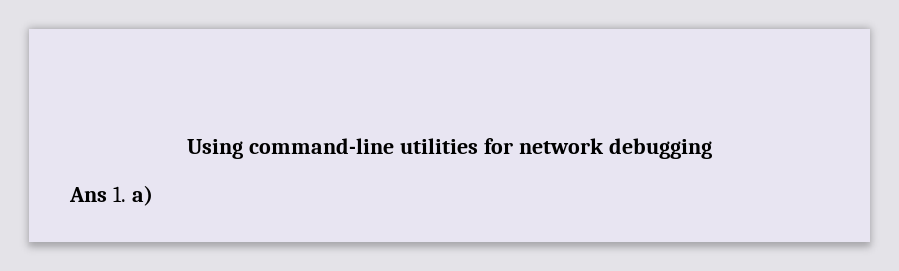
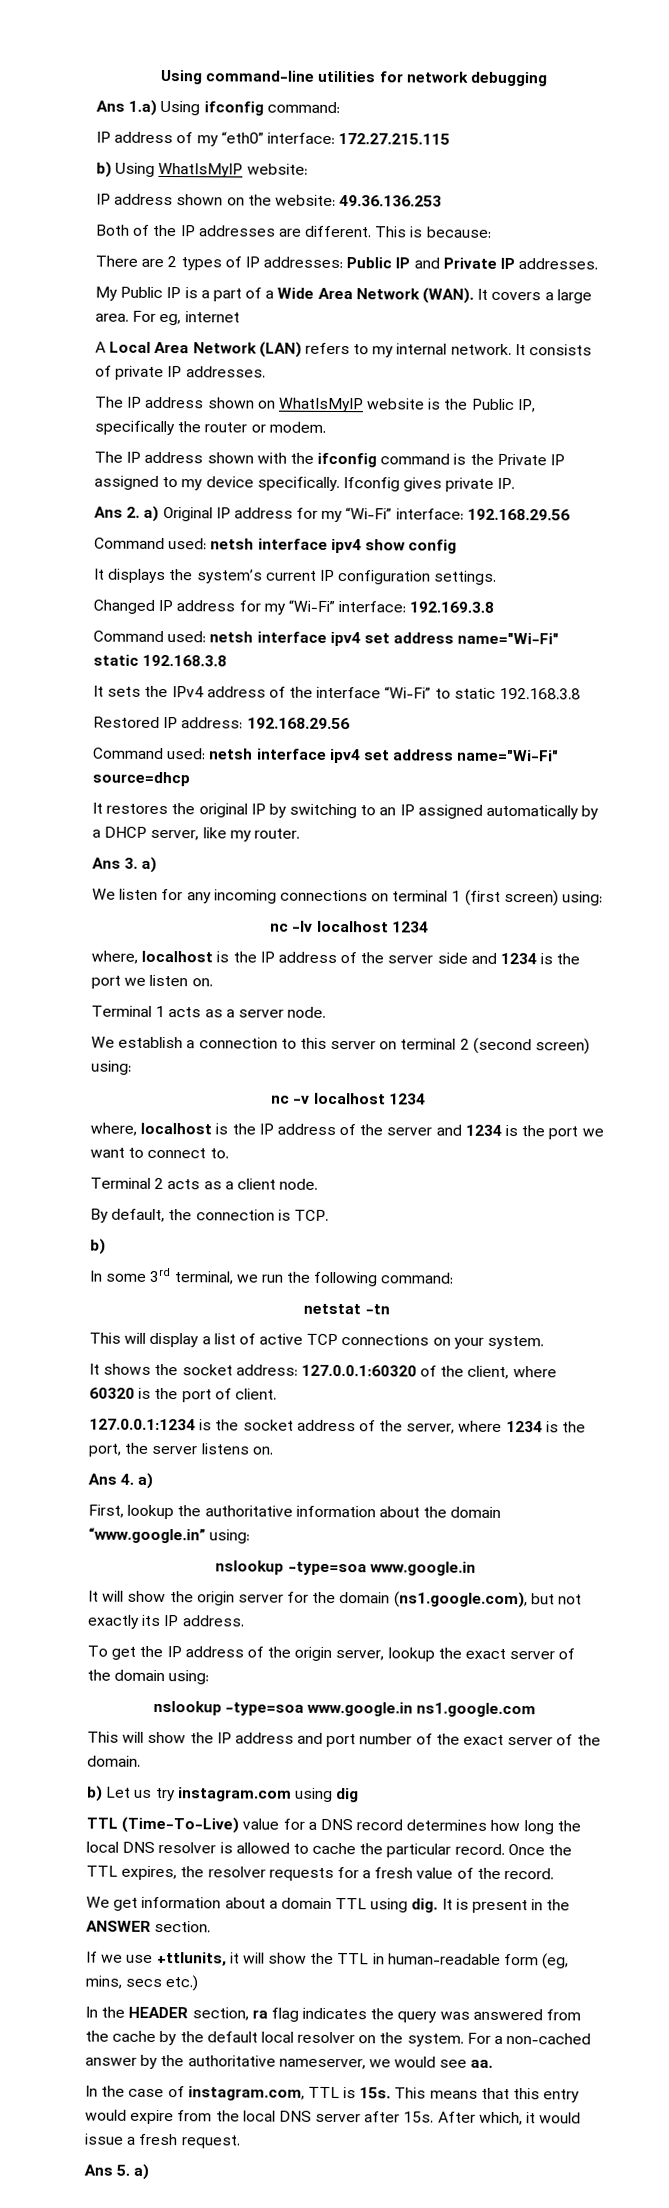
- Ans 1. a)
+ Ans 1.a) Using ifconfig command:
+ IP address of my “eth0” interface: 172.27.215.115
+ b) Using WhatIsMyIP website:
+ IP address shown on the website: 49.36.136.253
+ Both of the IP addresses are different. This is because:
+ There are 2 types of IP addresses: Public IP and Private IP addresses.
+ My Public IP is a part of a Wide Area Network (WAN). It covers a large area. For eg, internet
+ A Local Area Network (LAN) refers to my internal network. It consists of private IP addresses.
+ The IP address shown on WhatIsMyIP website is the Public IP, specifically the router or modem.
+ The IP address shown with the ifconfig command is the Private IP assigned to my device specifically. Ifconfig gives private IP.
+ Ans 2. a) Original IP address for my “Wi-Fi” interface: 192.168.29.56
+ Command used: netsh interface ipv4 show config
+ It displays the system’s current IP configuration settings.
+ Changed IP address for my “Wi-Fi” interface: 192.169.3.8
+ Command used: netsh interface ipv4 set address name="Wi-Fi" static 192.168.3.8
+ It sets the IPv4 address of the interface “Wi-Fi” to static 192.168.3.8
+ Restored IP address: 192.168.29.56
+ Command used: netsh interface ipv4 set address name="Wi-Fi" source=dhcp
+ It restores the original IP by switching to an IP assigned automatically by a DHCP server, like my router.
+ Ans 3. a)
+ We listen for any incoming connections on terminal 1 (first screen) using:
+ nc -lv localhost 1234
+ where, localhost is the IP address of the server side and 1234 is the port we listen on.
+ Terminal 1 acts as a server node.
+ We establish a connection to this server on terminal 2 (second screen) using:
+ nc -v localhost 1234
+ where, localhost is the IP address of the server and 1234 is the port we want to connect to.
+ Terminal 2 acts as a client node.
+ By default, the connection is TCP.
+ b)
+ In some 3rd terminal, we run the following command:
+ netstat -tn
+ This will display a list of active TCP connections on your system.
+ It shows the socket address: 127.0.0.1:60320 of the client, where 60320 is the port of client.
+ 127.0.0.1:1234 is the socket address of the server, where 1234 is the port, the server listens on.
+ Ans 4. a)
+ First, lookup the authoritative information about the domain “www.google.in” using:
+ nslookup -type=soa www.google.in
+ It will show the origin server for the domain (ns1.google.com), but not exactly its IP address.
+ To get the IP address of the origin server, lookup the exact server of the domain using:
+ nslookup -type=soa www.google.in ns1.google.com
+ This will show the IP address and port number of the exact server of the domain.
+ b) Let us try instagram.com using dig
+ TTL (Time-To-Live) value for a DNS record determines how long the local DNS resolver is allowed to cache the particular record. Once the TTL expires, the resolver requests for a fresh value of the record.
+ We get information about a domain TTL using dig. It is present in the ANSWER section.
+ If we use +ttlunits, it will show the TTL in human-readable form (eg, mins, secs etc.)
+ In the HEADER section, ra flag indicates the query was answered from the cache by the default local resolver on the system. For a non-cached answer by the authoritative nameserver, we would see aa.
+ In the case of instagram.com, TTL is 15s. This means that this entry would expire from the local DNS server after 15s. After which, it would issue a fresh request.
+ Ans 5. a)

